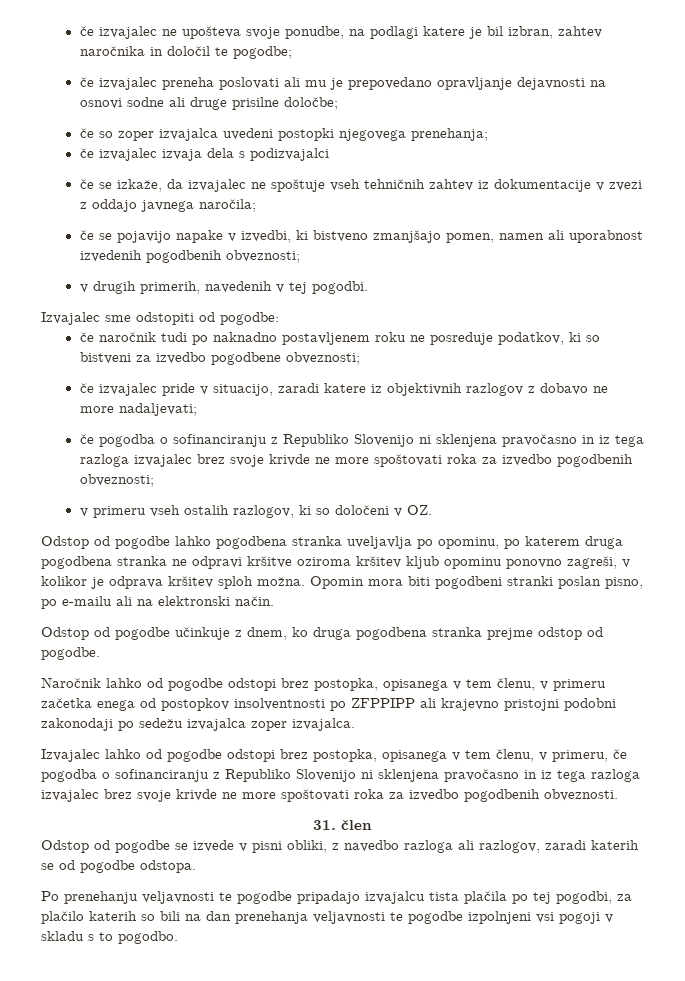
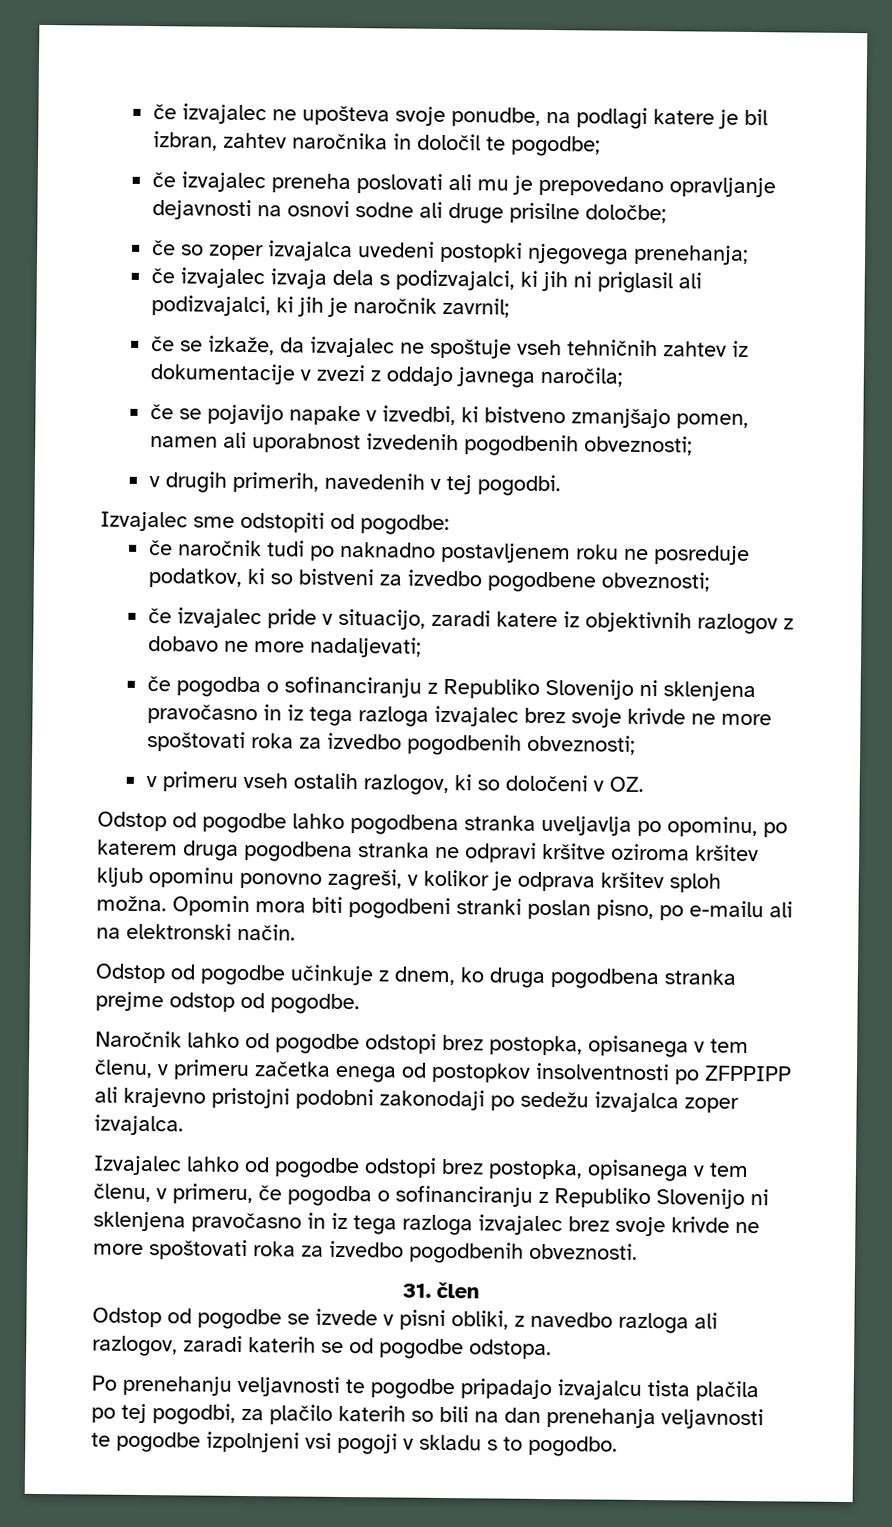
- če izvajalec izvaja dela s podizvajalci
+ če izvajalec izvaja dela s podizvajalci, ki jih ni priglasil ali podizvajalci, ki jih je naročnik zavrnil;

